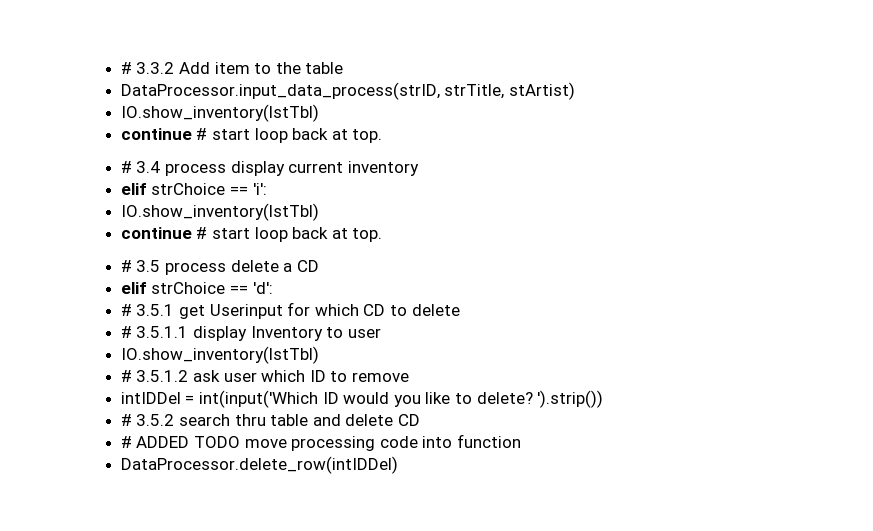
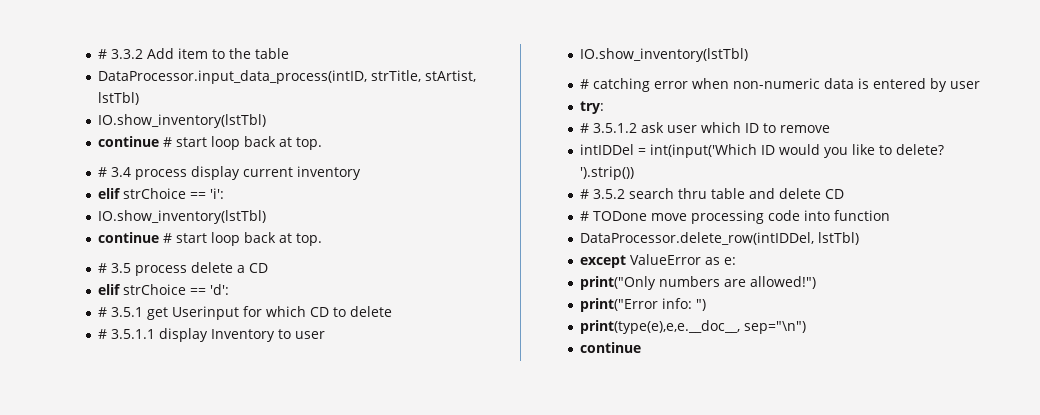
- DataProcessor.input_data_process(strID, strTitle, stArtist)
+ DataProcessor.input_data_process(intID, strTitle, stArtist, lstTbl)
+ # catching error when non-numeric data is entered by user
+ try:
- # ADDED TODO move processing code into function
+ # TODone move processing code into function
- DataProcessor.delete_row(intIDDel)
+ DataProcessor.delete_row(intIDDel, lstTbl)
+ except ValueError as e:
+ print("Only numbers are allowed!")
+ print("Error info: ")
+ print(type(e),e,e.__doc__, sep="\n")
+ continue

